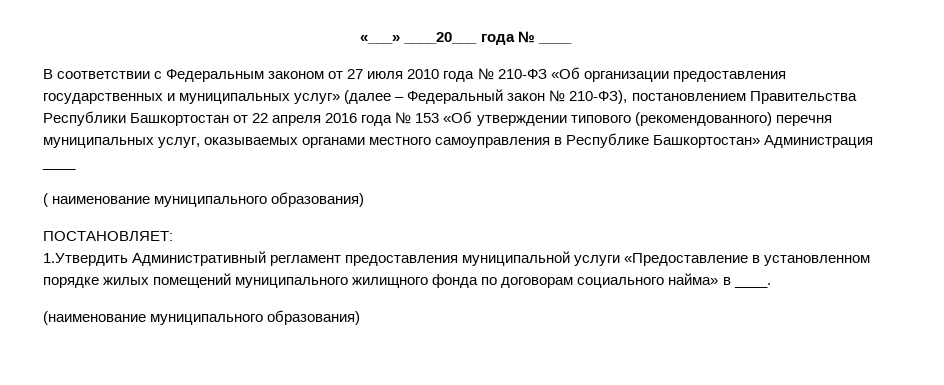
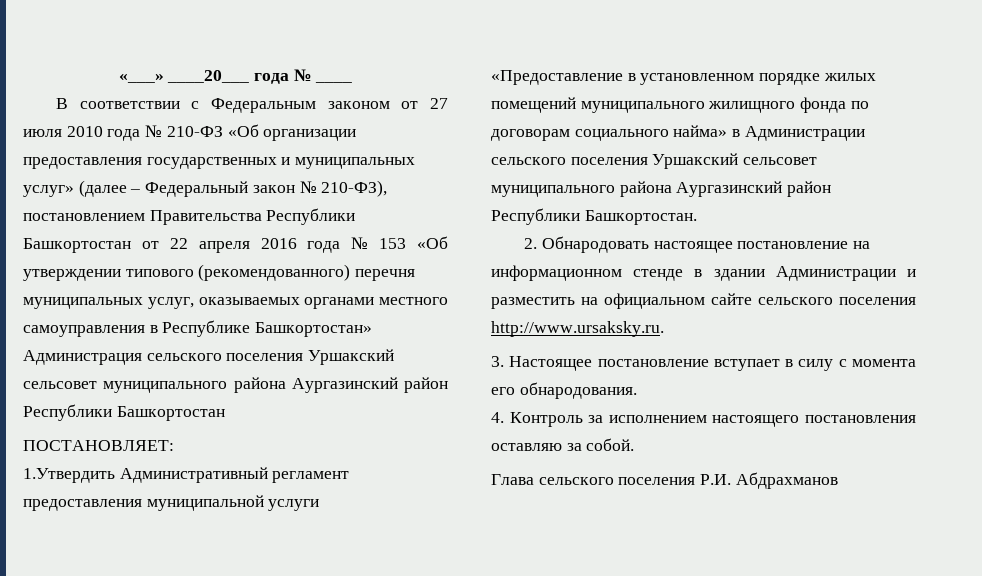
- В соответствии с Федеральным законом от 27 июля 2010 года № 210-ФЗ «Об организации предоставления государственных и муниципальных услуг» (далее – Федеральный закон № 210-ФЗ), постановлением Правительства Республики Башкортостан от 22 апреля 2016 года № 153 «Об утверждении типового (рекомендованного) перечня муниципальных услуг, оказываемых органами местного самоуправления в Республике Башкортостан» Администрация ____
- ( наименование муниципального образования)
+ В соответствии с Федеральным законом от 27 июля 2010 года № 210-ФЗ «Об организации предоставления государственных и муниципальных услуг» (далее – Федеральный закон № 210-ФЗ), постановлением Правительства Республики Башкортостан от 22 апреля 2016 года № 153 «Об утверждении типового (рекомендованного) перечня муниципальных услуг, оказываемых органами местного самоуправления в Республике Башкортостан» Администрация сельского поселения Уршакский сельсовет муниципального района Аургазинский район Республики Башкортостан
- 1.Утвердить Административный регламент предоставления муниципальной услуги «Предоставление в установленном порядке жилых помещений муниципального жилищного фонда по договорам социального найма» в ____.
- (наименование муниципального образования)
+ 1.Утвердить Административный регламент предоставления муниципальной услуги «Предоставление в установленном порядке жилых помещений муниципального жилищного фонда по договорам социального найма» в Администрации сельского поселения Уршакский сельсовет муниципального района Аургазинский район Республики Башкортостан.
+ 2. Обнародовать настоящее постановление на информационном стенде в здании Администрации и разместить на официальном сайте сельского поселения http://www.ursaksky.ru.
+ 3. Настоящее постановление вступает в силу с момента его обнародования.
+ 4. Контроль за исполнением настоящего постановления оставляю за собой.
+ Глава сельского поселения Р.И. Абдрахманов

